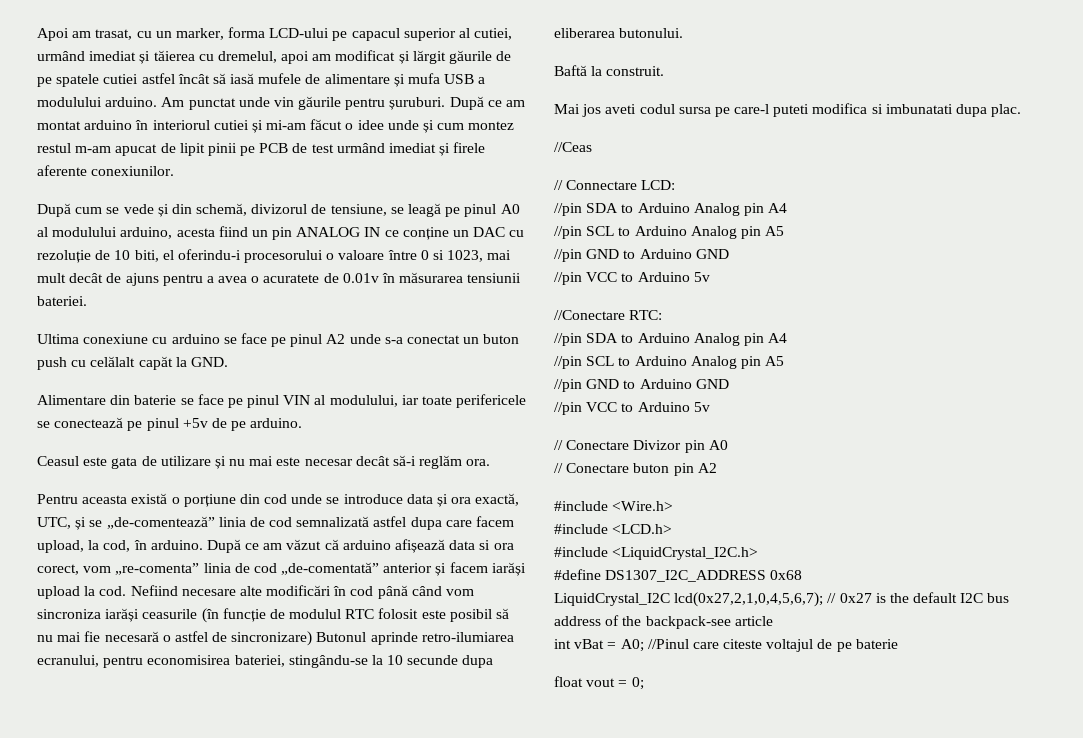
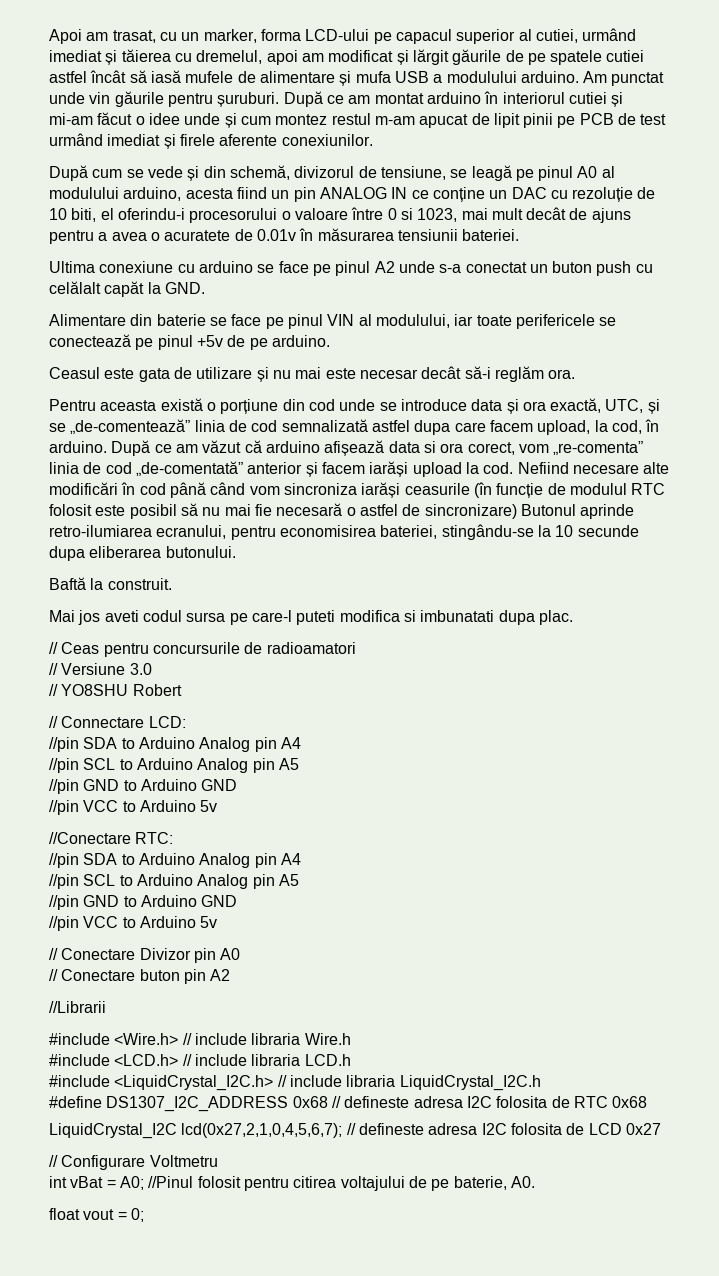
- //Ceas
+ // Ceas pentru concursurile de radioamatori
+ // Versiune 3.0
+ // YO8SHU Robert
+ //Librarii
- #include <Wire.h>
- #include <LCD.h>
- #include <LiquidCrystal_I2C.h>
- #define DS1307_I2C_ADDRESS 0x68
- LiquidCrystal_I2C lcd(0x27,2,1,0,4,5,6,7); // 0x27 is the default I2C bus address of the backpack-see article
+ #include <Wire.h> // include libraria Wire.h
+ #include <LCD.h> // include libraria LCD.h
+ #include <LiquidCrystal_I2C.h> // include libraria LiquidCrystal_I2C.h
+ #define DS1307_I2C_ADDRESS 0x68 // defineste adresa I2C folosita de RTC 0x68
+ LiquidCrystal_I2C lcd(0x27,2,1,0,4,5,6,7); // defineste adresa I2C folosita de LCD 0x27
+ // Configurare Voltmetru
- int vBat = A0; //Pinul care citeste voltajul de pe baterie
+ int vBat = A0; //Pinul folosit pentru citirea voltajului de pe baterie, A0.

